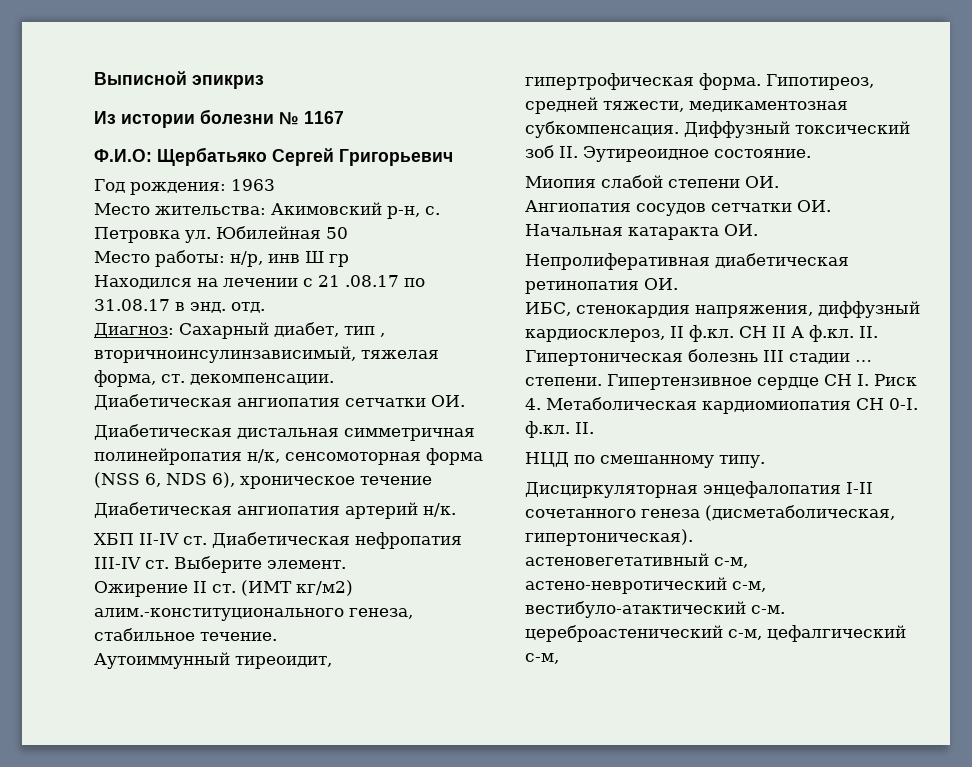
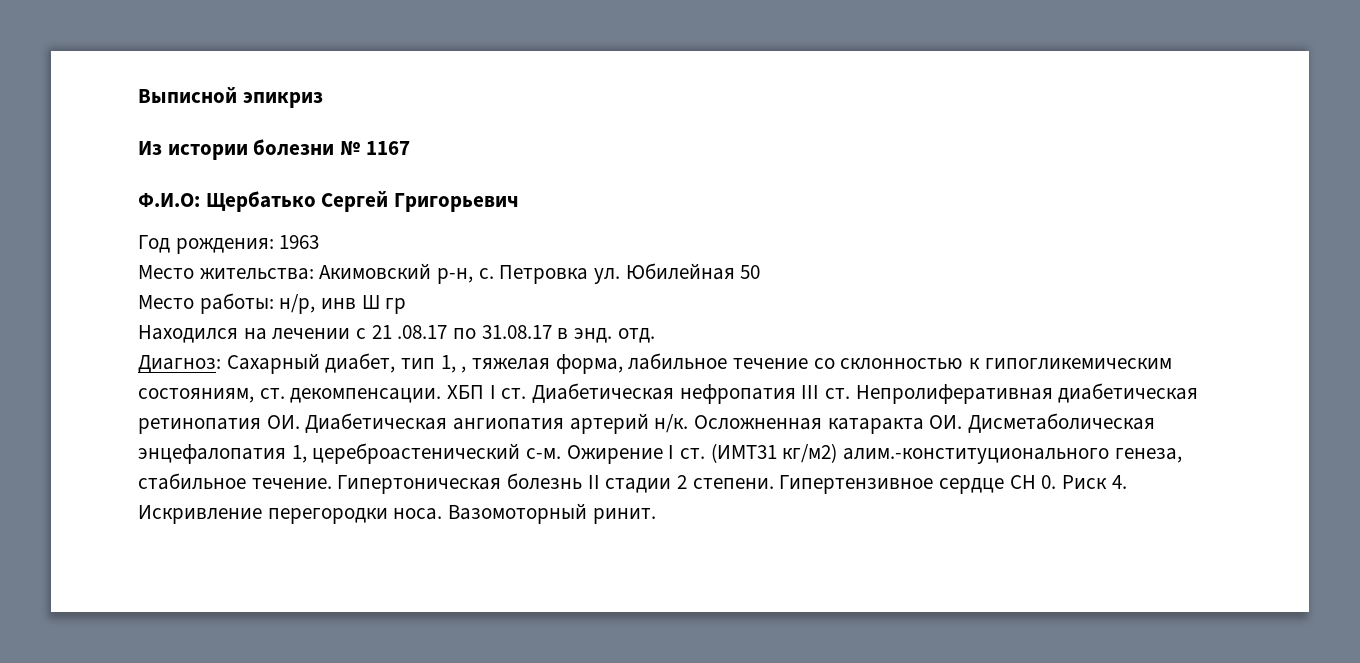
- Ф.И.О: Щербатьяко Сергей Григорьевич
+ Ф.И.О: Щербатько Сергей Григорьевич
- Диагноз: Сахарный диабет, тип , вторичноинсулинзависимый, тяжелая форма, ст. декомпенсации.
- Диабетическая ангиопатия сетчатки ОИ.
- Диабетическая дистальная симметричная полинейропатия н/к, сенсомоторная форма (NSS 6, NDS 6), хроническое течение
- Диабетическая ангиопатия артерий н/к.
- ХБП II-IV ст. Диабетическая нефропатия III-IV ст. Выберите элемент.
- Ожирение II ст. (ИМТ кг/м2) алим.-конституционального генеза, стабильное течение.
- Аутоиммунный тиреоидит, гипертрофическая форма. Гипотиреоз, средней тяжести, медикаментозная субкомпенсация. Диффузный токсический зоб II. Эутиреоидное состояние.
- Миопия слабой степени ОИ.
- Ангиопатия сосудов сетчатки ОИ. Начальная катаракта ОИ.
- Непролиферативная диабетическая ретинопатия ОИ.
- ИБС, стенокардия напряжения, диффузный кардиосклероз, II ф.кл. СН II А ф.кл. II. Гипертоническая болезнь III стадии … степени.
+ Диагноз: Сахарный диабет, тип 1, , тяжелая форма, лабильное течение со склонностью к гипогликемическим состояниям, ст. декомпенсации. ХБП I ст. Диабетическая нефропатия III ст. Непролиферативная диабетическая ретинопатия ОИ. Диабетическая ангиопатия артерий н/к. Осложненная катаракта ОИ. Дисметаболическая энцефалопатия 1, цереброастенический с-м. Ожирение I ст. (ИМТ31 кг/м2) алим.-конституционального генеза, стабильное течение. Гипертоническая болезнь II стадии 2 степени.
- Гипертензивное сердце СН I. Риск 4. Метаболическая кардиомиопатия СН 0-I. ф.кл. II.
- НЦД по смешанному типу.
- Дисциркуляторная энцефалопатия I-II сочетанного генеза (дисметаболическая, гипертоническая).
- астеновегетативный с-м, астено-невротический с-м, вестибуло-атактический с-м. цереброастенический с-м, цефалгический с-м,
+ Гипертензивное сердце СН 0. Риск 4. Искривление перегородки носа. Вазомоторный ринит.

